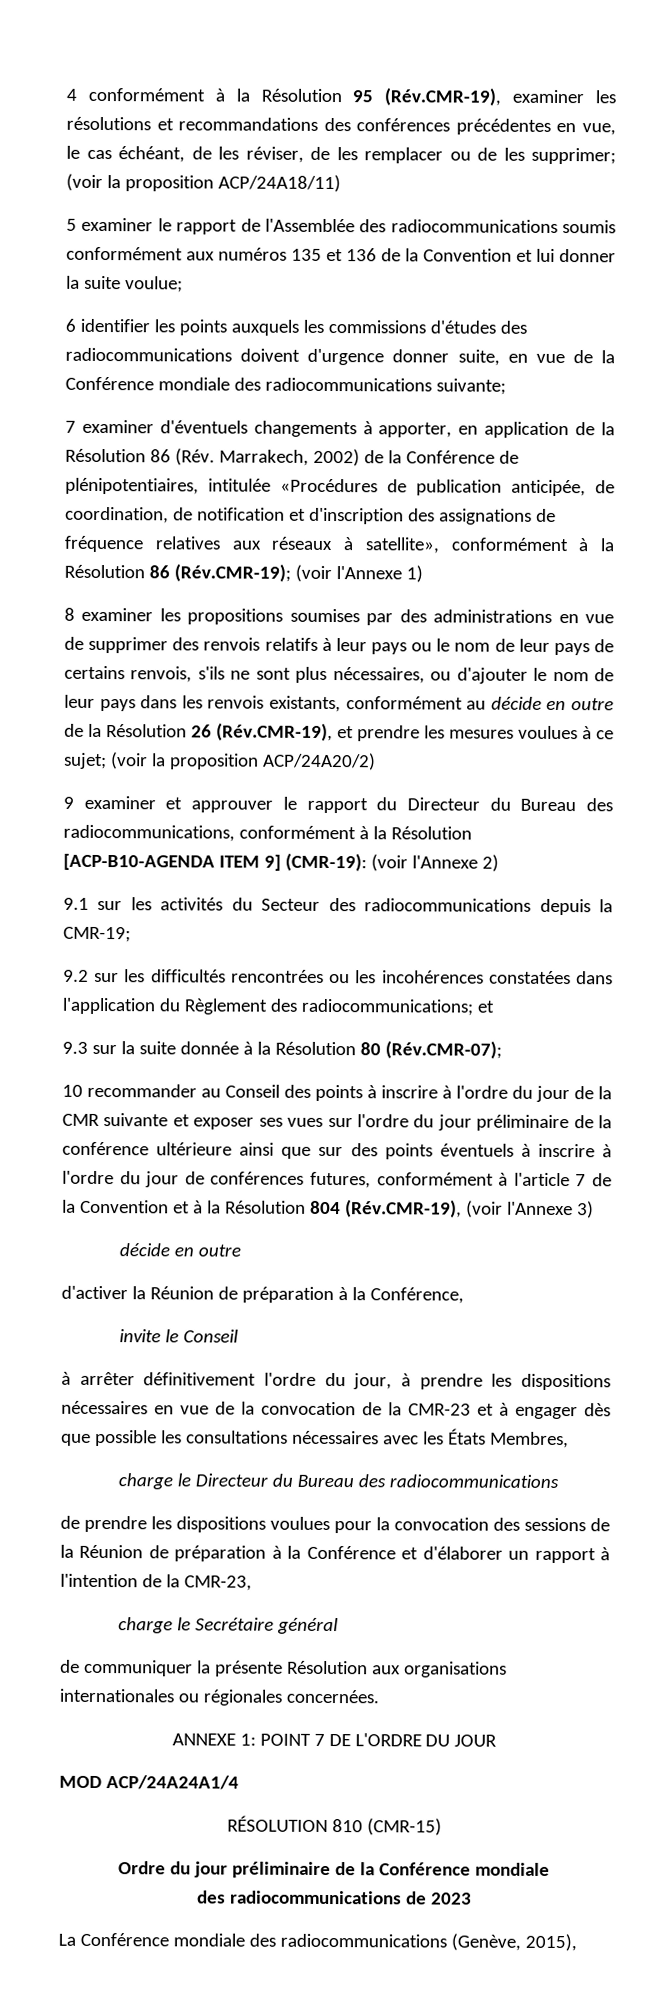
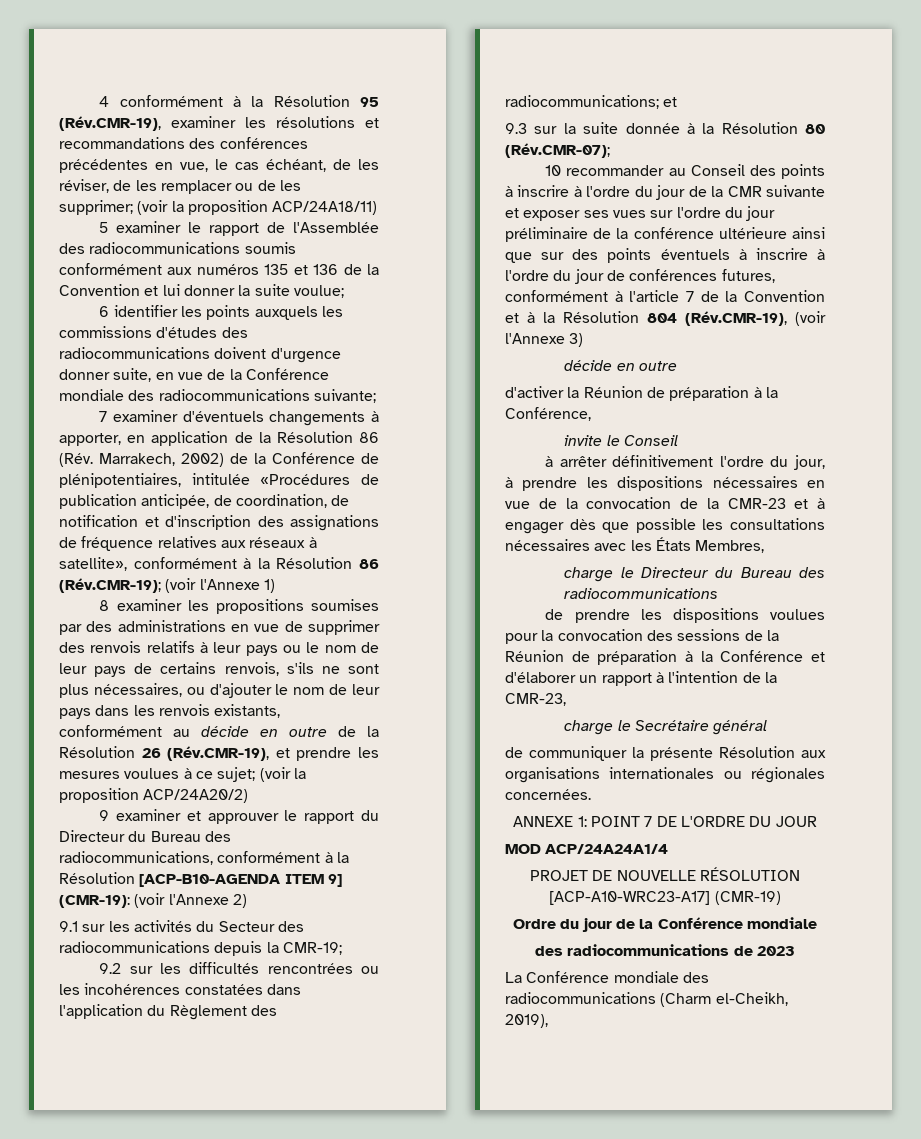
- RÉSOLUTION 810 (CMR-15)
+ PROJET DE NOUVELLE RÉSOLUTION [ACP-A10-WRC23-A17] (CMR-19)
- Ordre du jour préliminaire de la Conférence mondiale
+ Ordre du jour de la Conférence mondiale
- La Conférence mondiale des radiocommunications (Genève, 2015),
+ La Conférence mondiale des radiocommunications (Charm el-Cheikh, 2019),

